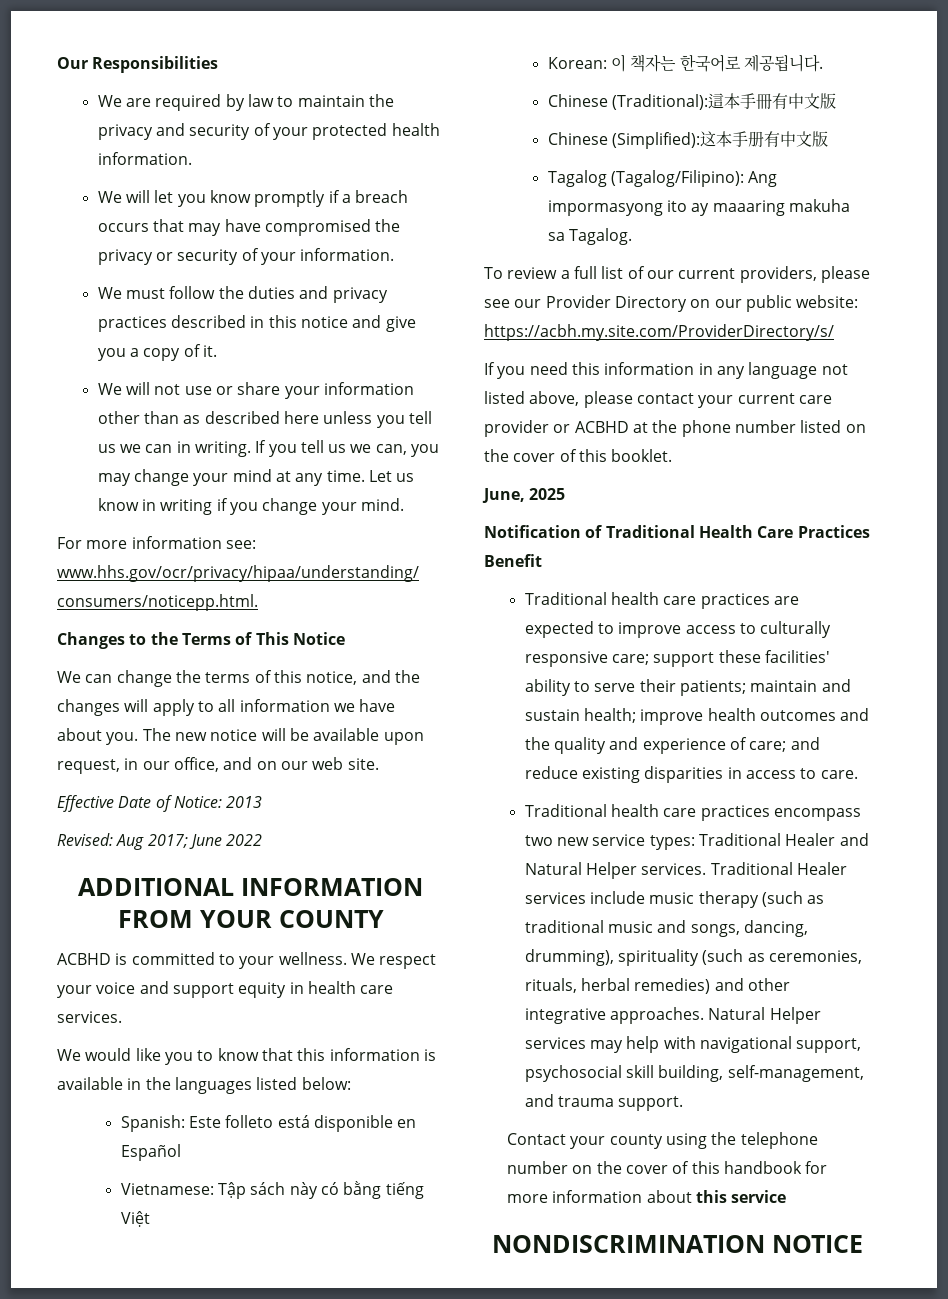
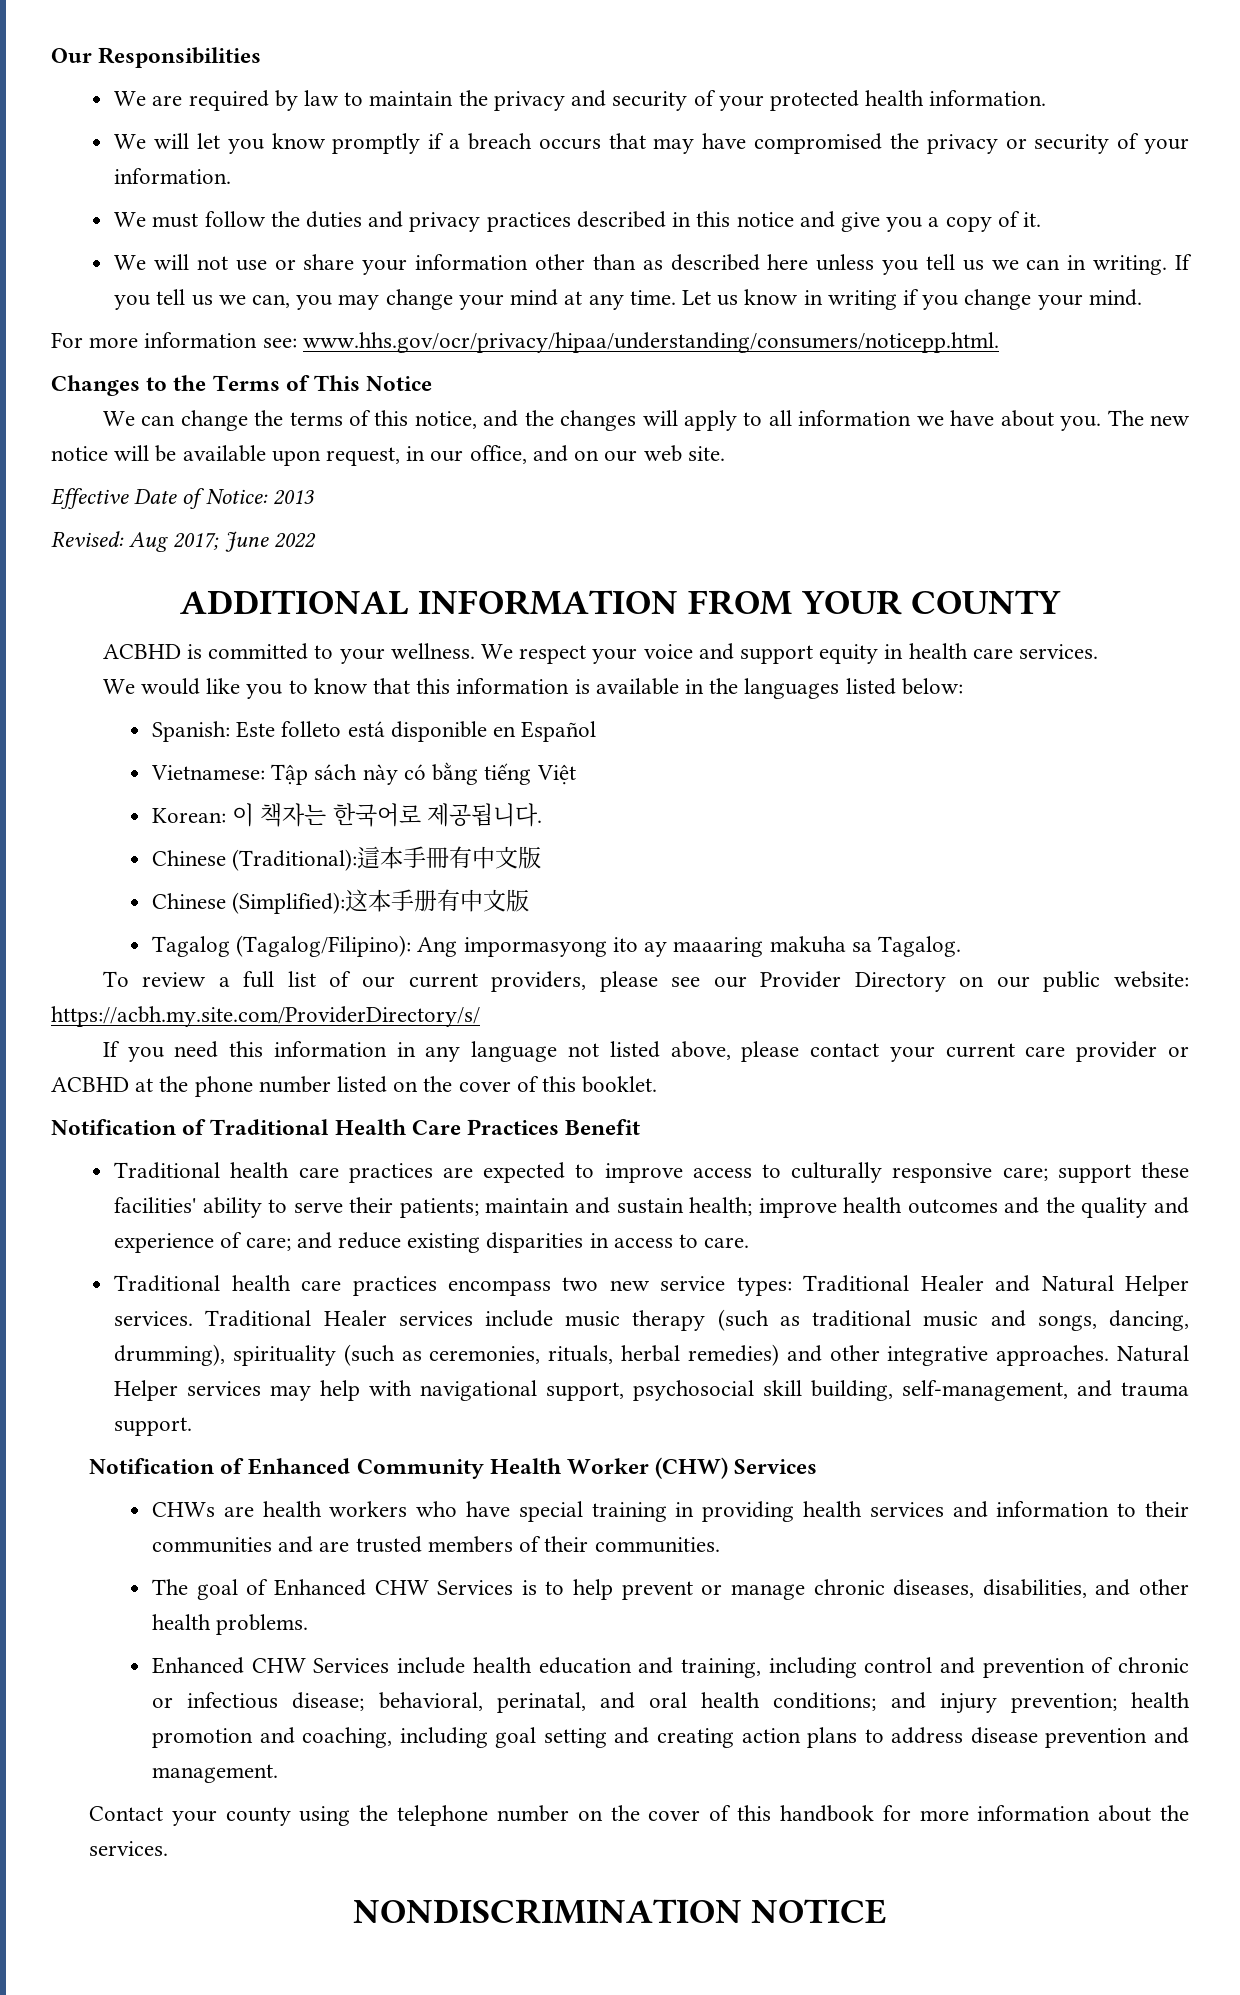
- June, 2025
+ Notification of Enhanced Community Health Worker (CHW) Services
+ CHWs are health workers who have special training in providing health services and information to their communities and are trusted members of their communities.
+ The goal of Enhanced CHW Services is to help prevent or manage chronic diseases, disabilities, and other health problems.
+ Enhanced CHW Services include health education and training, including control and prevention of chronic or infectious disease; behavioral, perinatal, and oral health conditions; and injury prevention; health promotion and coaching, including goal setting and creating action plans to address disease prevention and management.
- Contact your county using the telephone number on the cover of this handbook for more information about this service
+ Contact your county using the telephone number on the cover of this handbook for more information about the services.

